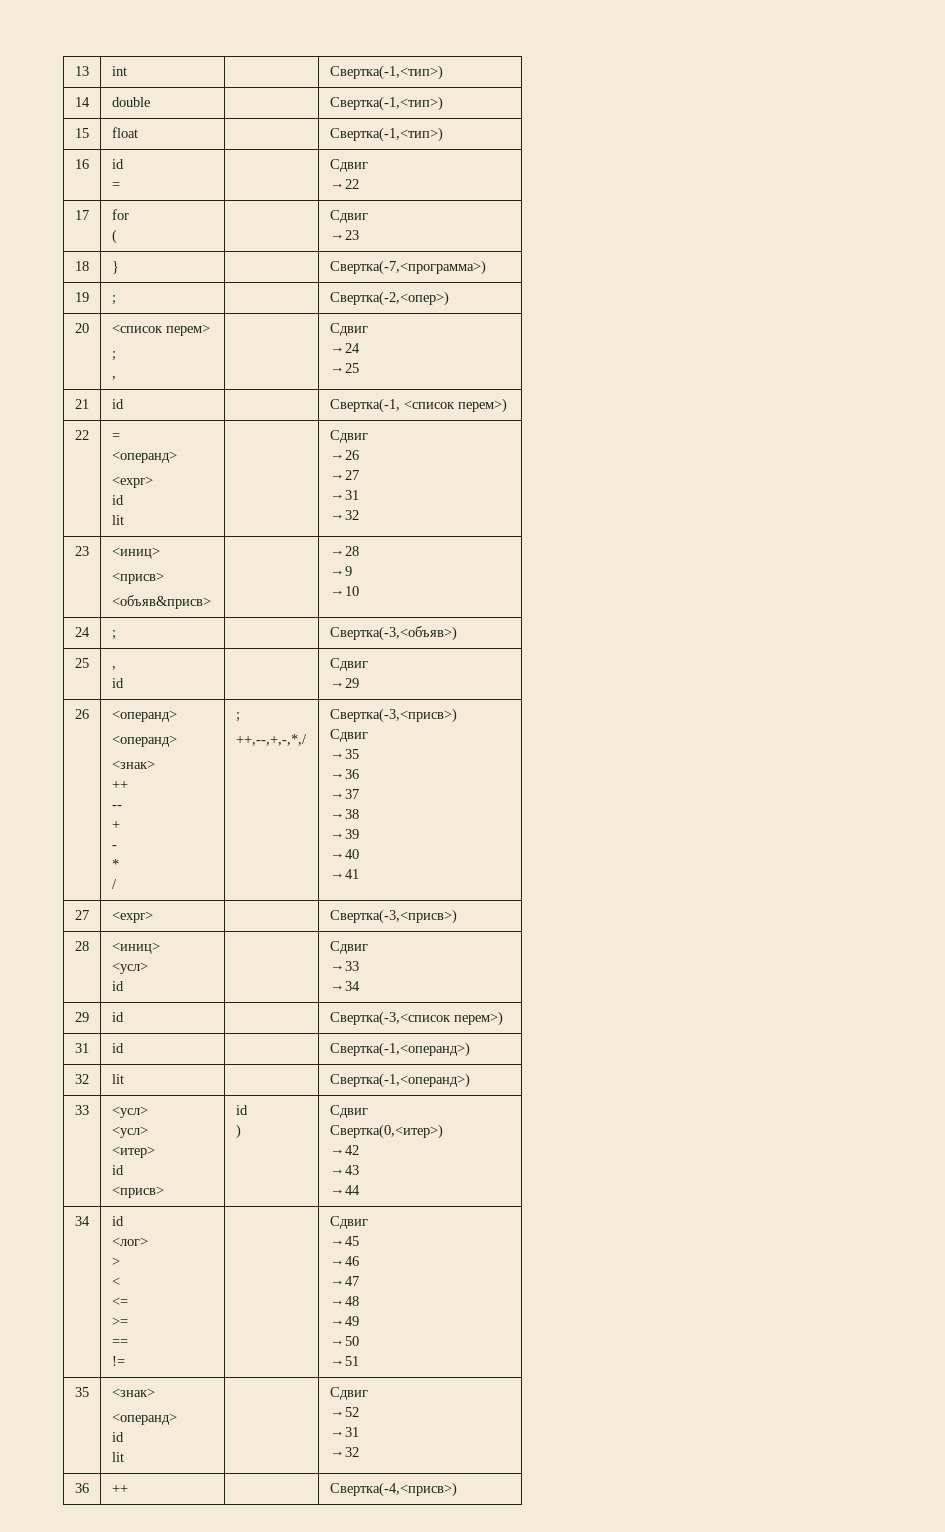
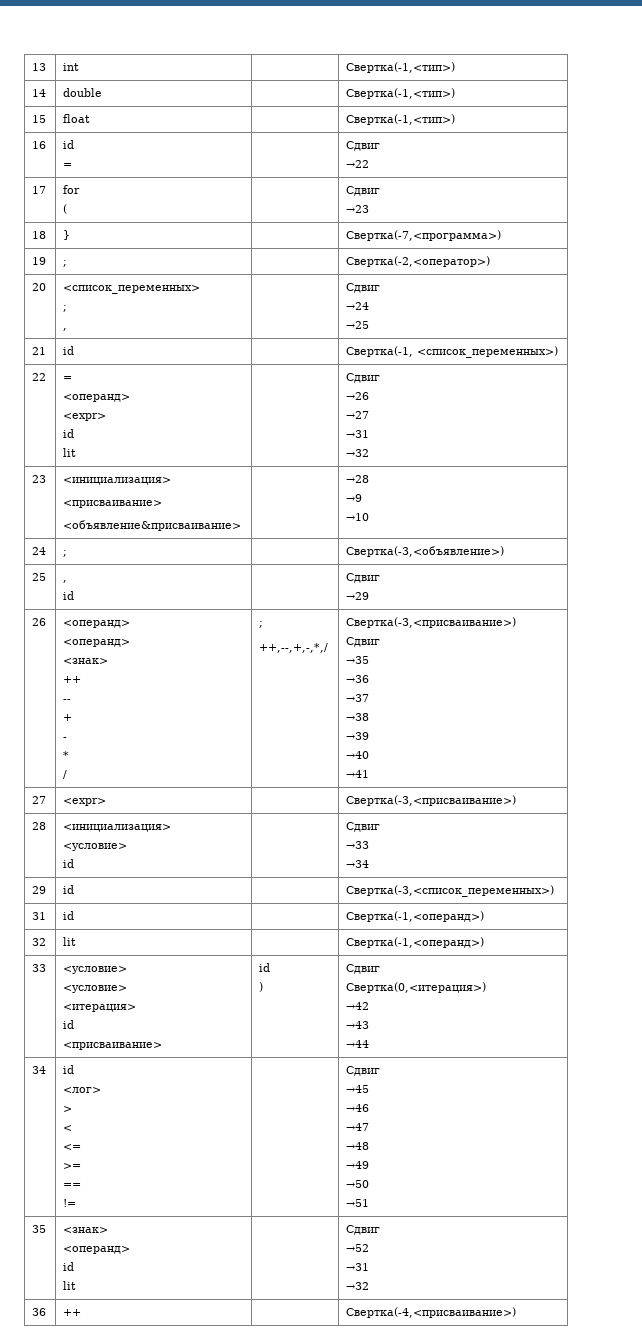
- 19 | ; | | Свертка(-2,<опер>)
+ 19 | ; | | Свертка(-2,<оператор>)
- 20 | <список перем>
+ 20 | <список_переменных>
- 21 | id | | Свертка(-1, <список перем>)
+ 21 | id | | Свертка(-1, <список_переменных>)
- 23 | <иниц>
- <присв>
- <объяв&присв> | | →28
+ 23 | <инициализация>
+ <присваивание>
+ <объявление&присваивание> | | →28
- 24 | ; | | Свертка(-3,<объяв>)
+ 24 | ; | | Свертка(-3,<объявление>)
  26 | <операнд>
  <операнд>
  <знак>
  ++
  --
  +
  -
  *
  / | ;
- ++,--,+,-,*,/ | Свертка(-3,<присв>)
+ ++,--,+,-,*,/ | Свертка(-3,<присваивание>)
- 27 | <expr> | | Свертка(-3,<присв>)
+ 27 | <expr> | | Свертка(-3,<присваивание>)
- 28 | <иниц>
- <усл>
+ 28 | <инициализация>
+ <условие>
- 29 | id | | Свертка(-3,<список перем>)
+ 29 | id | | Свертка(-3,<список_переменных>)
- 33 | <усл>
- <усл>
- <итер>
+ 33 | <условие>
+ <условие>
+ <итерация>
  id
- <присв> | id
+ <присваивание> | id
  ) | Сдвиг
- Свертка(0,<итер>)
+ Свертка(0,<итерация>)
- 36 | ++ | | Свертка(-4,<присв>)
+ 36 | ++ | | Свертка(-4,<присваивание>)

